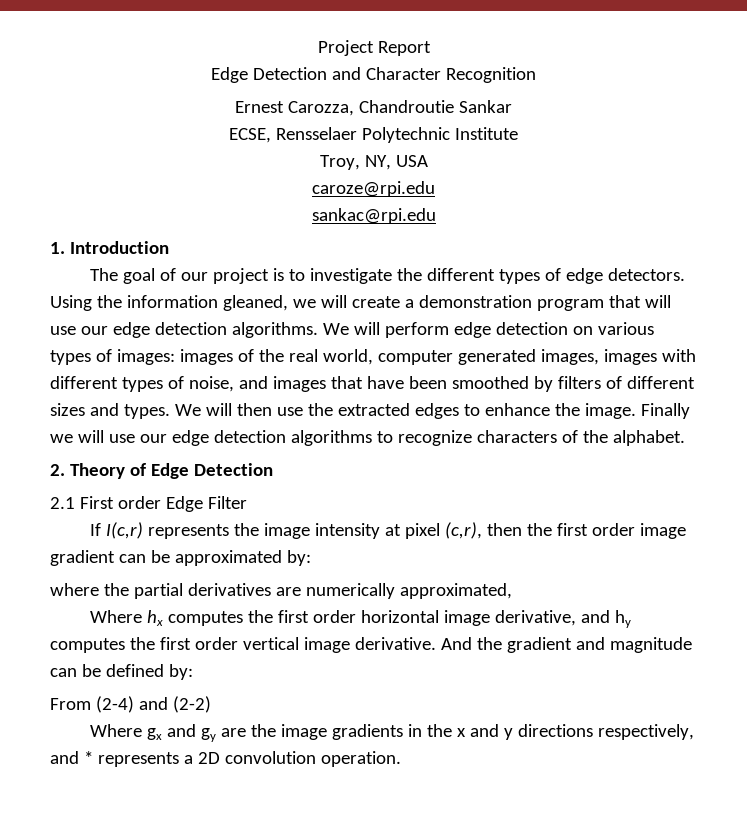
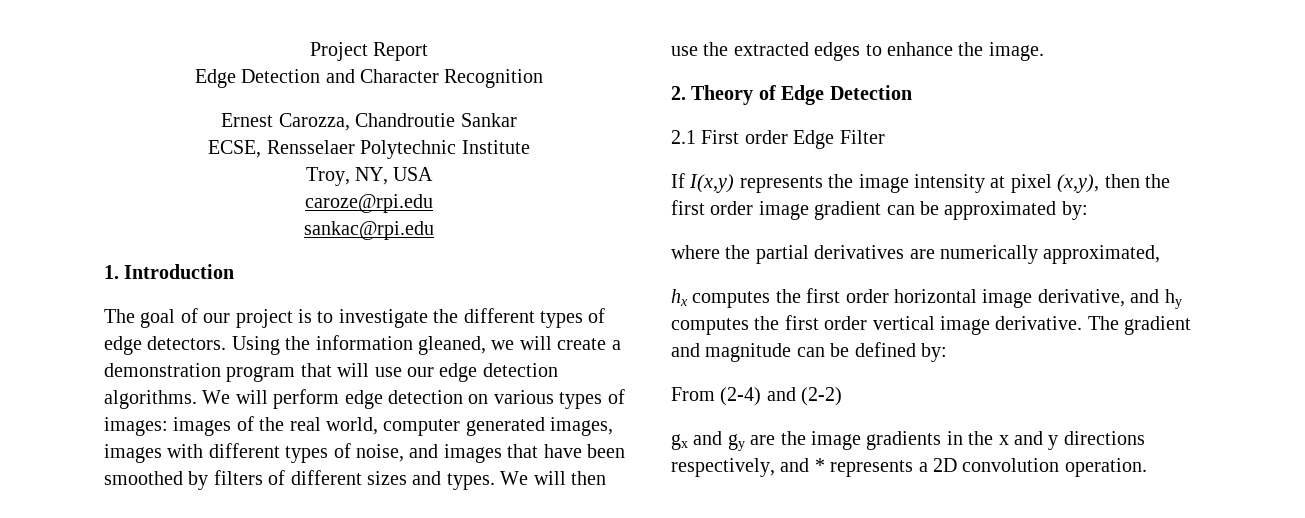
- Finally we will use our edge detection algorithms to recognize characters of the alphabet.
- If I(c,r) represents the image intensity at pixel (c,r), then the first order image gradient can be approximated by:
+ If I(x,y) represents the image intensity at pixel (x,y), then the first order image gradient can be approximated by:
- Where hx computes the first order horizontal image derivative, and hy computes the first order vertical image derivative.
+ hx computes the first order horizontal image derivative, and hy computes the first order vertical image derivative.
- And the gradient and magnitude can be defined by:
+ The gradient and magnitude can be defined by:
- Where gx and gy are the image gradients in the x and y directions respectively, and * represents a 2D convolution operation.
+ gx and gy are the image gradients in the x and y directions respectively, and * represents a 2D convolution operation.

